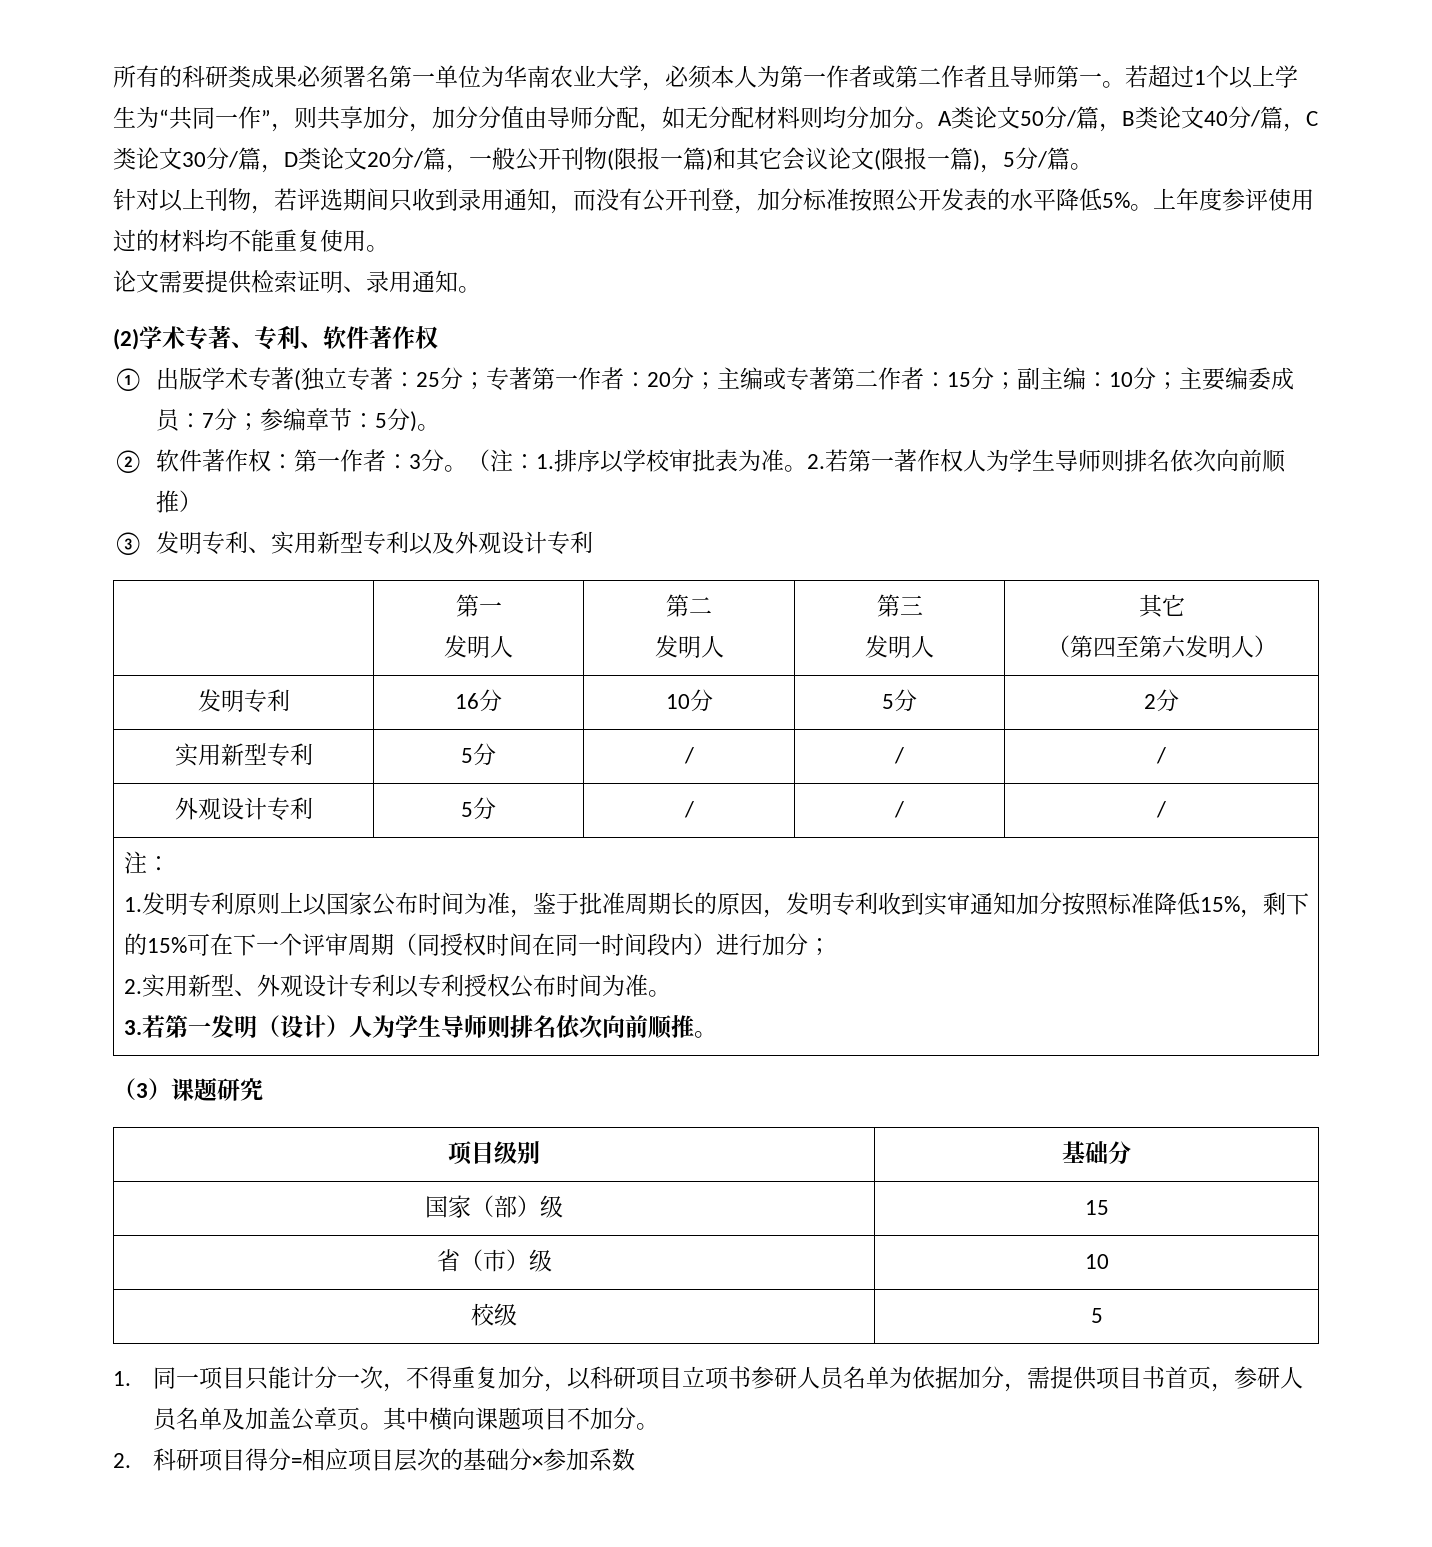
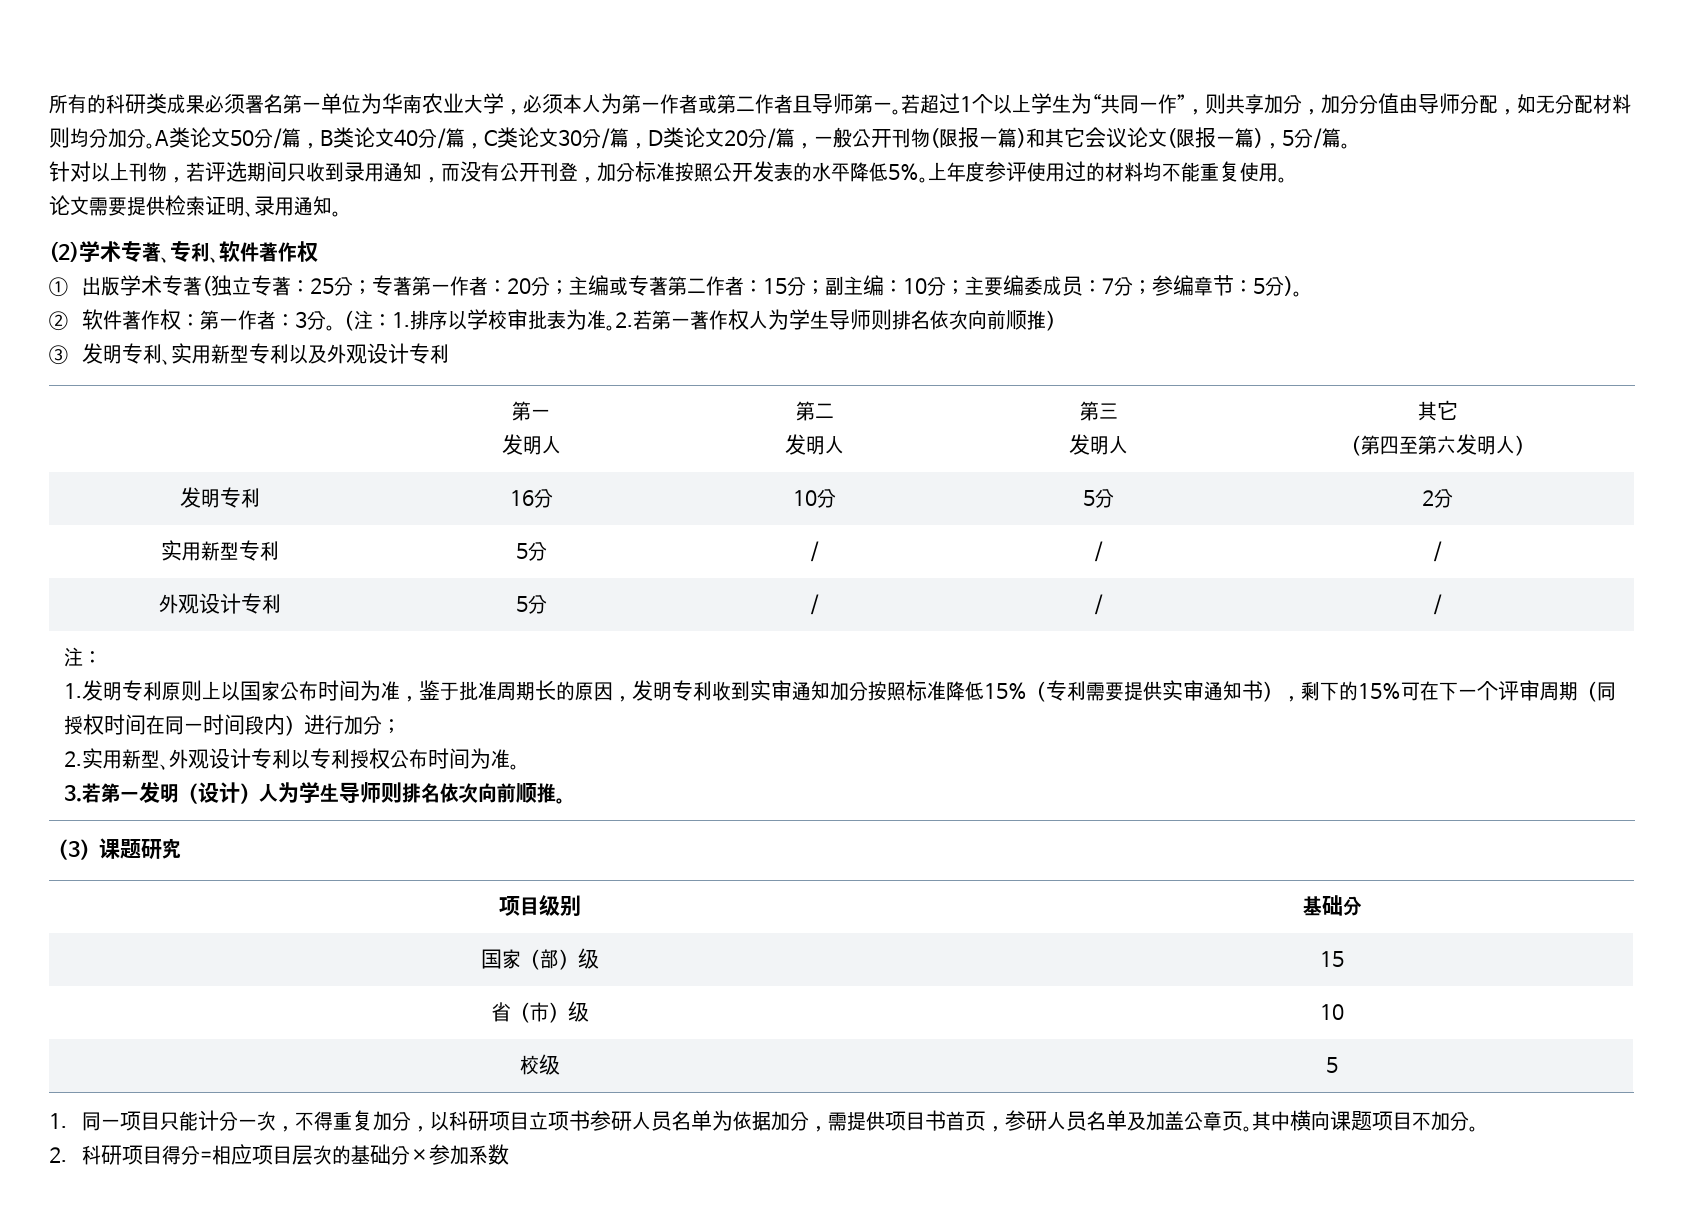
- 1.发明专利原则上以国家公布时间为准，鉴于批准周期长的原因，发明专利收到实审通知加分按照标准降低15%，剩下的15%可在下一个评审周期（同授权时间在同一时间段内）进行加分；
+ 1.发明专利原则上以国家公布时间为准，鉴于批准周期长的原因，发明专利收到实审通知加分按照标准降低15%（专利需要提供实审通知书），剩下的15%可在下一个评审周期（同授权时间在同一时间段内）进行加分；

